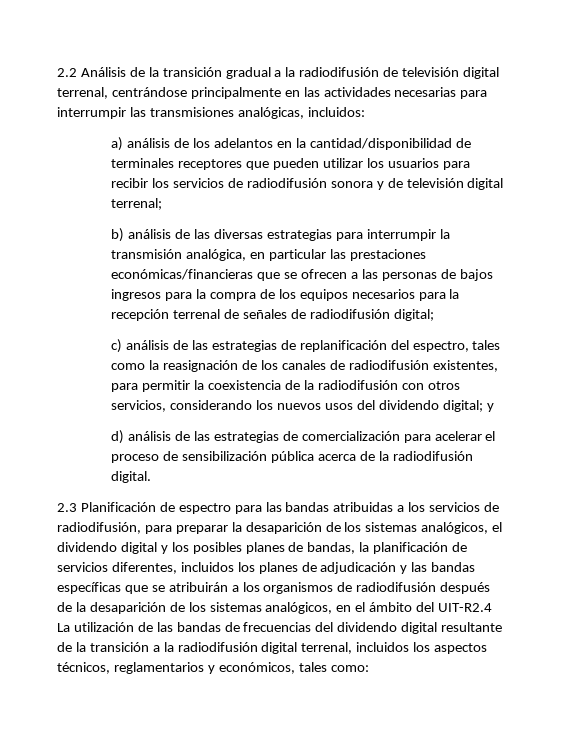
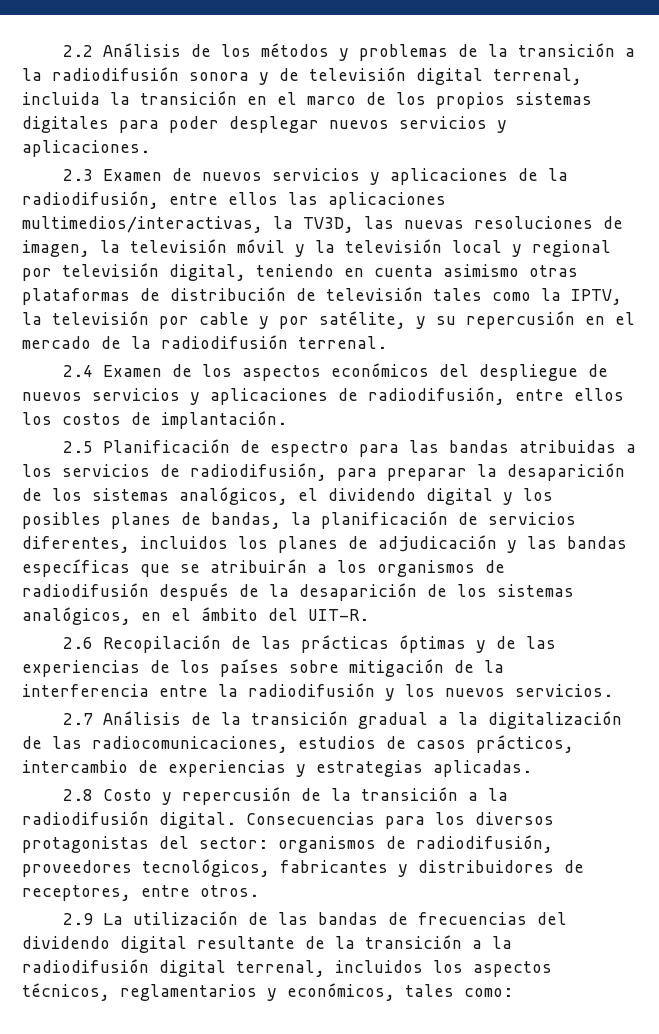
- 2.2 Análisis de la transición gradual a la radiodifusión de televisión digital terrenal, centrándose principalmente en las actividades necesarias para interrumpir las transmisiones analógicas, incluidos:
- a) análisis de los adelantos en la cantidad/disponibilidad de terminales receptores que pueden utilizar los usuarios para recibir los servicios de radiodifusión sonora y de televisión digital terrenal;
- b) análisis de las diversas estrategias para interrumpir la transmisión analógica, en particular las prestaciones económicas/financieras que se ofrecen a las personas de bajos ingresos para la compra de los equipos necesarios para la recepción terrenal de señales de radiodifusión digital;
- c) análisis de las estrategias de replanificación del espectro, tales como la reasignación de los canales de radiodifusión existentes, para permitir la coexistencia de la radiodifusión con otros servicios, considerando los nuevos usos del dividendo digital; y
- d) análisis de las estrategias de comercialización para acelerar el proceso de sensibilización pública acerca de la radiodifusión digital.
- 2.3 Planificación de espectro para las bandas atribuidas a los servicios de radiodifusión, para preparar la desaparición de los sistemas analógicos, el dividendo digital y los posibles planes de bandas, la planificación de servicios diferentes, incluidos los planes de adjudicación y las bandas específicas que se atribuirán a los organismos de radiodifusión después de la desaparición de los sistemas analógicos, en el ámbito del UIT-R2.4 La utilización de las bandas de frecuencias del dividendo digital resultante de la transición a la radiodifusión digital terrenal, incluidos los aspectos técnicos, reglamentarios y económicos, tales como:
+ 2.2 Análisis de los métodos y problemas de la transición a la radiodifusión sonora y de televisión digital terrenal, incluida la transición en el marco de los propios sistemas digitales para poder desplegar nuevos servicios y aplicaciones.
+ 2.3 Examen de nuevos servicios y aplicaciones de la radiodifusión, entre ellos las aplicaciones multimedios/interactivas, la TV3D, las nuevas resoluciones de imagen, la televisión móvil y la televisión local y regional por televisión digital, teniendo en cuenta asimismo otras plataformas de distribución de televisión tales como la IPTV, la televisión por cable y por satélite, y su repercusión en el mercado de la radiodifusión terrenal.
+ 2.4 Examen de los aspectos económicos del despliegue de nuevos servicios y aplicaciones de radiodifusión, entre ellos los costos de implantación.
+ 2.5 Planificación de espectro para las bandas atribuidas a los servicios de radiodifusión, para preparar la desaparición de los sistemas analógicos, el dividendo digital y los posibles planes de bandas, la planificación de servicios diferentes, incluidos los planes de adjudicación y las bandas específicas que se atribuirán a los organismos de radiodifusión después de la desaparición de los sistemas analógicos, en el ámbito del UIT-R.
+ 2.6 Recopilación de las prácticas óptimas y de las experiencias de los países sobre mitigación de la interferencia entre la radiodifusión y los nuevos servicios.
+ 2.7 Análisis de la transición gradual a la digitalización de las radiocomunicaciones, estudios de casos prácticos, intercambio de experiencias y estrategias aplicadas.
+ 2.8 Costo y repercusión de la transición a la radiodifusión digital. Consecuencias para los diversos protagonistas del sector: organismos de radiodifusión, proveedores tecnológicos, fabricantes y distribuidores de receptores, entre otros.
+ 2.9 La utilización de las bandas de frecuencias del dividendo digital resultante de la transición a la radiodifusión digital terrenal, incluidos los aspectos técnicos, reglamentarios y económicos, tales como:

